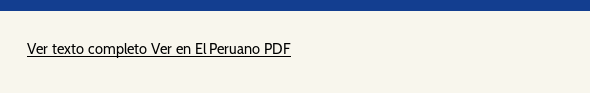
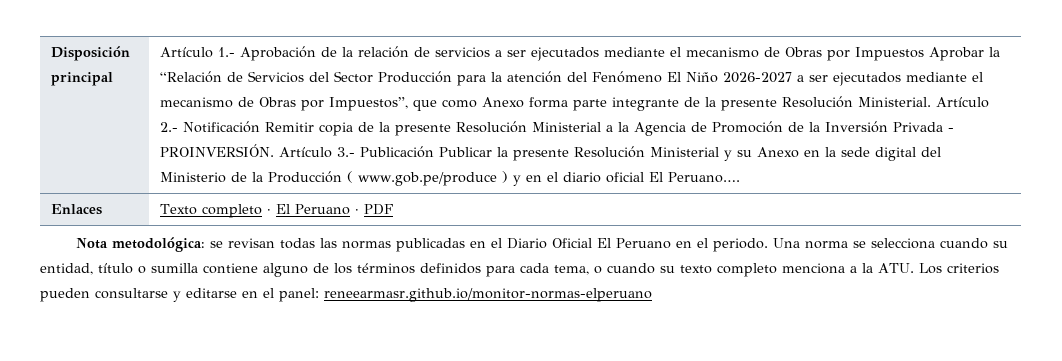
- Ver texto completo Ver en El Peruano PDF
+ Disposición principal | Artículo 1.- Aprobación de la relación de servicios a ser ejecutados mediante el mecanismo de Obras por Impuestos Aprobar la “Relación de Servicios del Sector Producción para la atención del Fenómeno El Niño 2026-2027 a ser ejecutados mediante el mecanismo de Obras por Impuestos”, que como Anexo forma parte integrante de la presente Resolución Ministerial. Artículo 2.- Notificación Remitir copia de la presente Resolución Ministerial a la Agencia de Promoción de la Inversión Privada - PROINVERSIÓN. Artículo 3.- Publicación Publicar la presente Resolución Ministerial y su Anexo en la sede digital del Ministerio de la Producción ( www.gob.pe/produce ) y en el diario oficial El Peruano.…
+ Enlaces | Texto completo · El Peruano · PDF
+ Nota metodológica: se revisan todas las normas publicadas en el Diario Oficial El Peruano en el periodo. Una norma se selecciona cuando su entidad, título o sumilla contiene alguno de los términos definidos para cada tema, o cuando su texto completo menciona a la ATU. Los criterios pueden consultarse y editarse en el panel: reneearmasr.github.io/monitor-normas-elperuano

